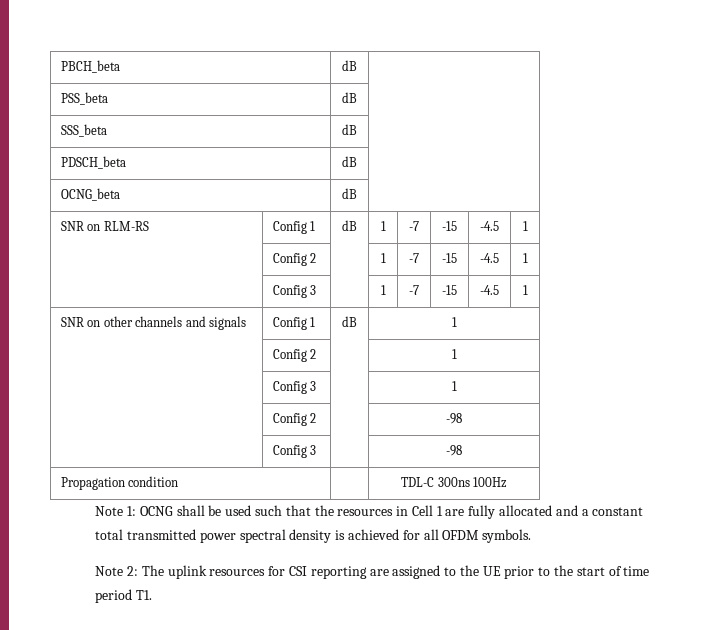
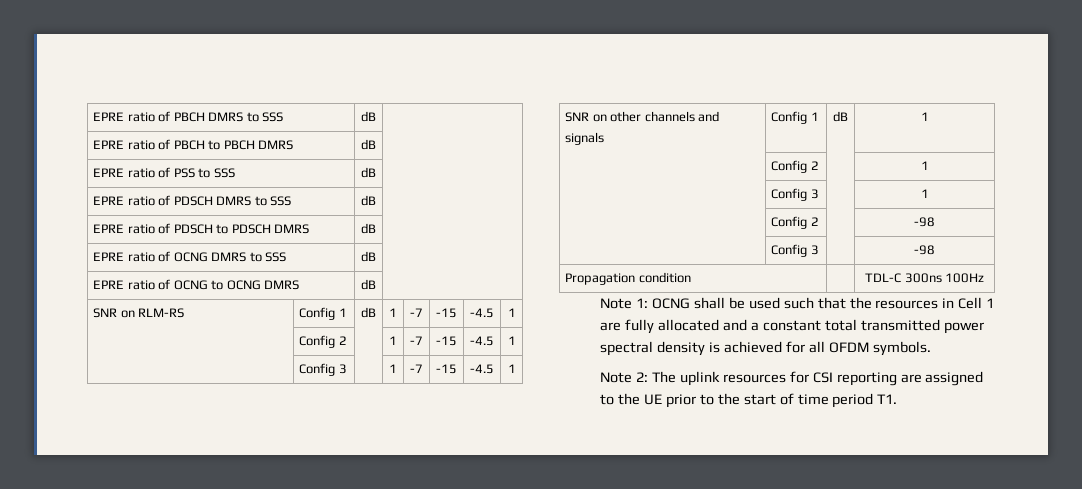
- PBCH_beta | dB |
- PSS_beta | dB |
- SSS_beta | dB |
- PDSCH_beta | dB |
- OCNG_beta | dB |
+ EPRE ratio of PBCH DMRS to SSS | dB |
+ EPRE ratio of PBCH to PBCH DMRS | dB |
+ EPRE ratio of PSS to SSS | dB |
+ EPRE ratio of PDSCH DMRS to SSS | dB |
+ EPRE ratio of PDSCH to PDSCH DMRS | dB |
+ EPRE ratio of OCNG DMRS to SSS | dB |
+ EPRE ratio of OCNG to OCNG DMRS | dB |

